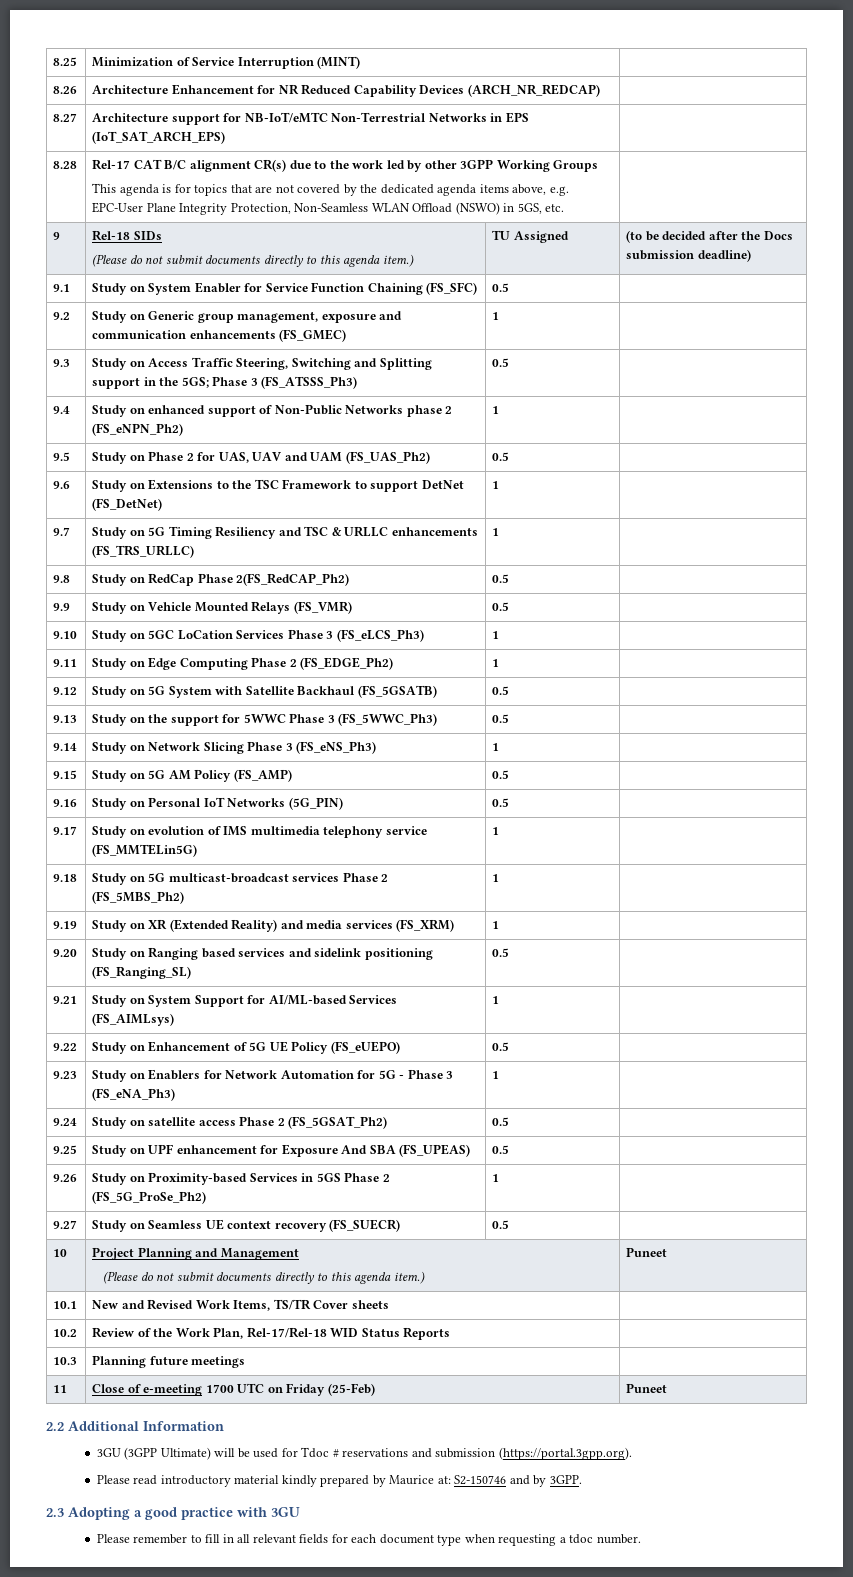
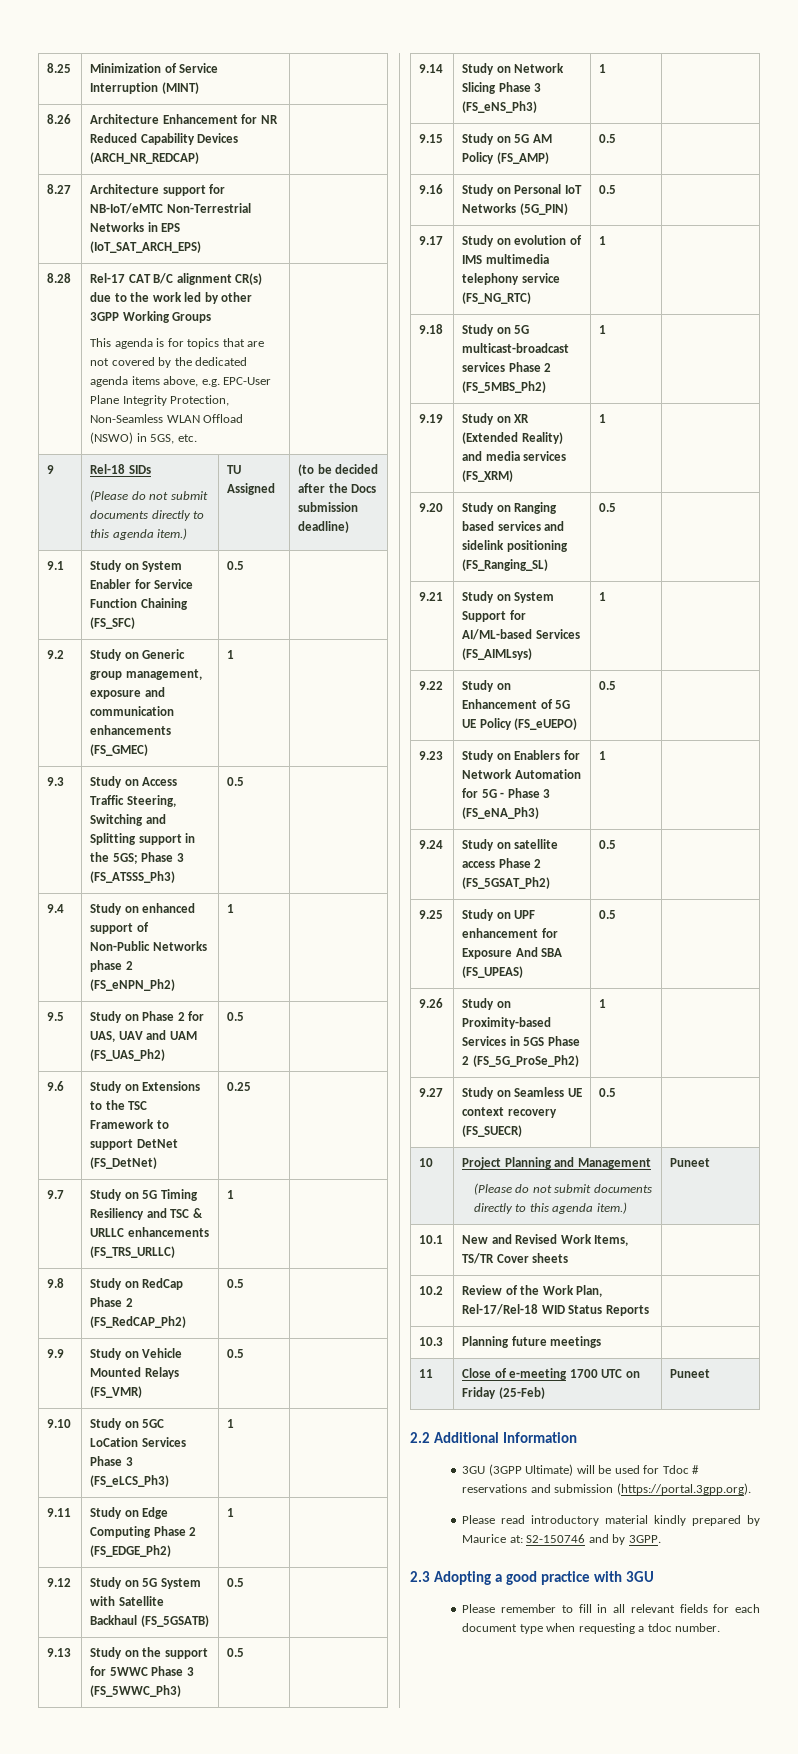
- 9.6 | Study on Extensions to the TSC Framework to support DetNet (FS_DetNet) | 1 |
+ 9.6 | Study on Extensions to the TSC Framework to support DetNet (FS_DetNet) | 0.25 |
- 9.8 | Study on RedCap Phase 2(FS_RedCAP_Ph2) | 0.5 |
+ 9.8 | Study on RedCap Phase 2 (FS_RedCAP_Ph2) | 0.5 |
- 9.17 | Study on evolution of IMS multimedia telephony service (FS_MMTELin5G) | 1 |
+ 9.17 | Study on evolution of IMS multimedia telephony service (FS_NG_RTC) | 1 |

